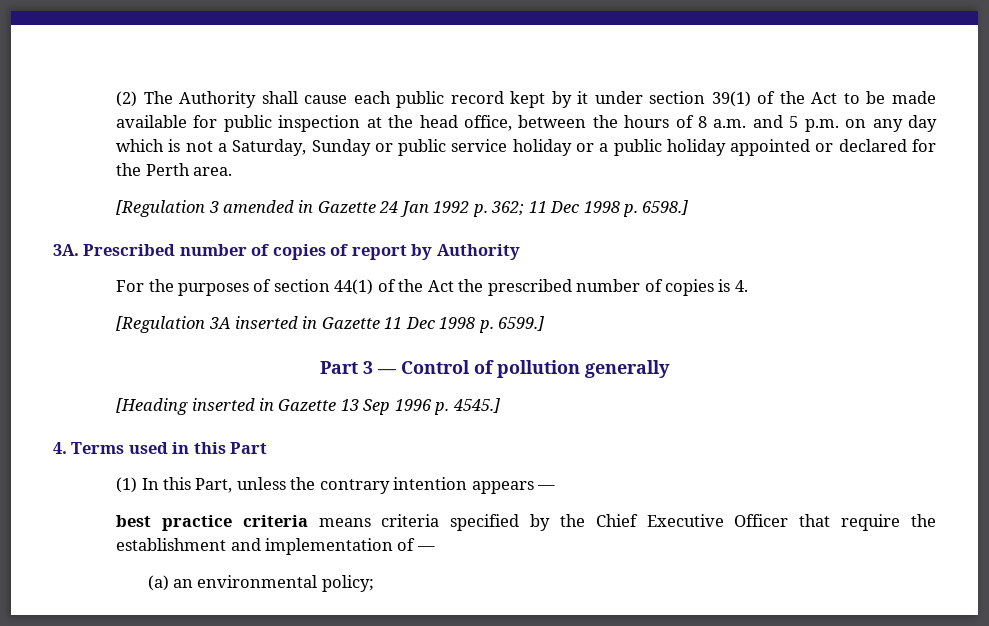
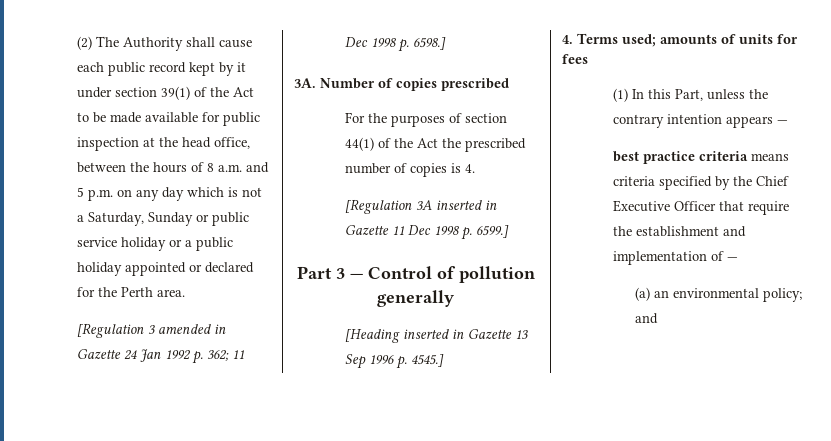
- Prescribed number of copies of report by Authority
+ Number of copies prescribed
- 4. Terms used in this Part
+ 4. Terms used; amounts of units for fees
- (a) an environmental policy;
+ (a) an environmental policy; and

